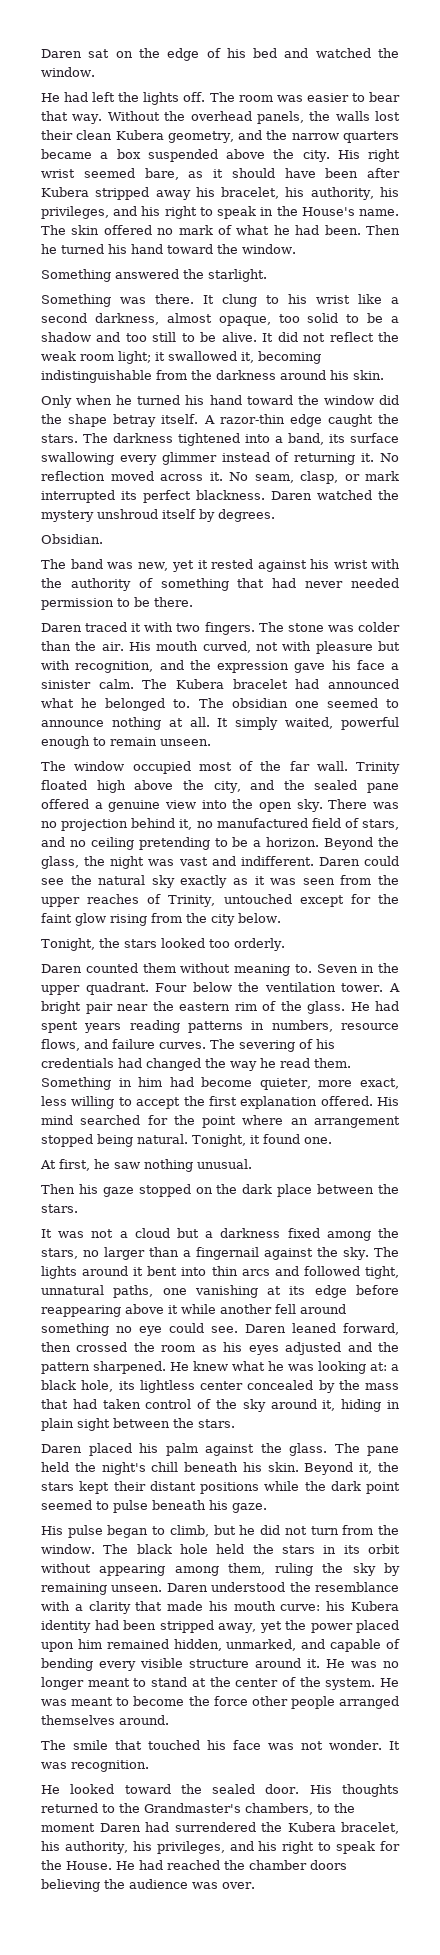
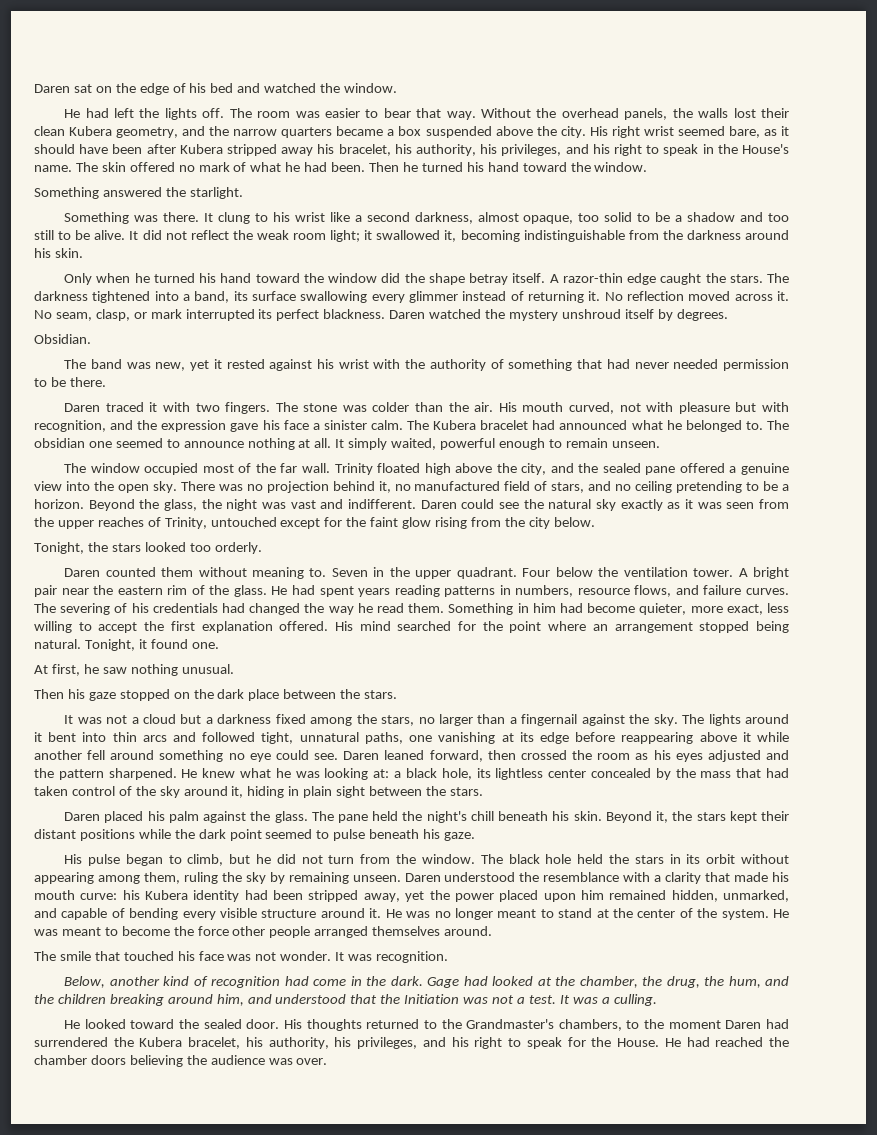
+ Below, another kind of recognition had come in the dark. Gage had looked at the chamber, the drug, the hum, and the children breaking around him, and understood that the Initiation was not a test. It was a culling.

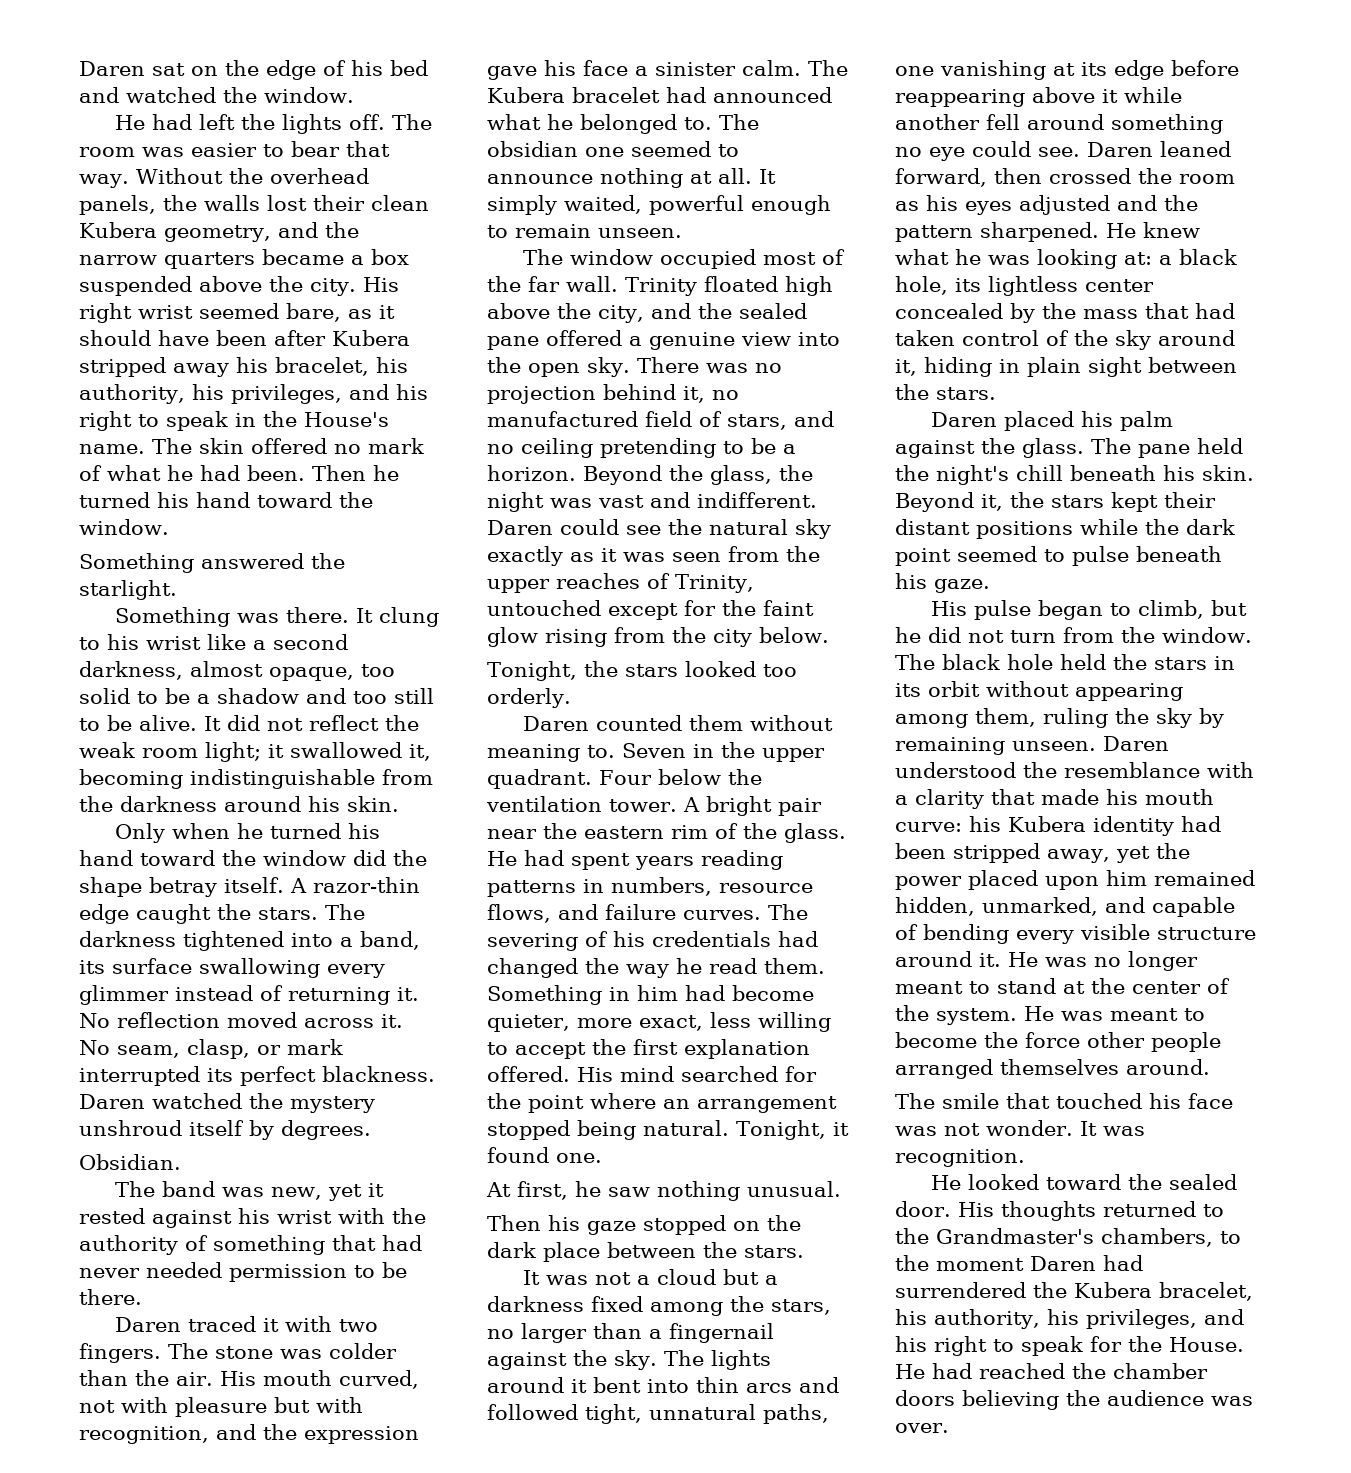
- Below, another kind of recognition had come in the dark. Gage had looked at the chamber, the drug, the hum, and the children breaking around him, and understood that the Initiation was not a test. It was a culling.

